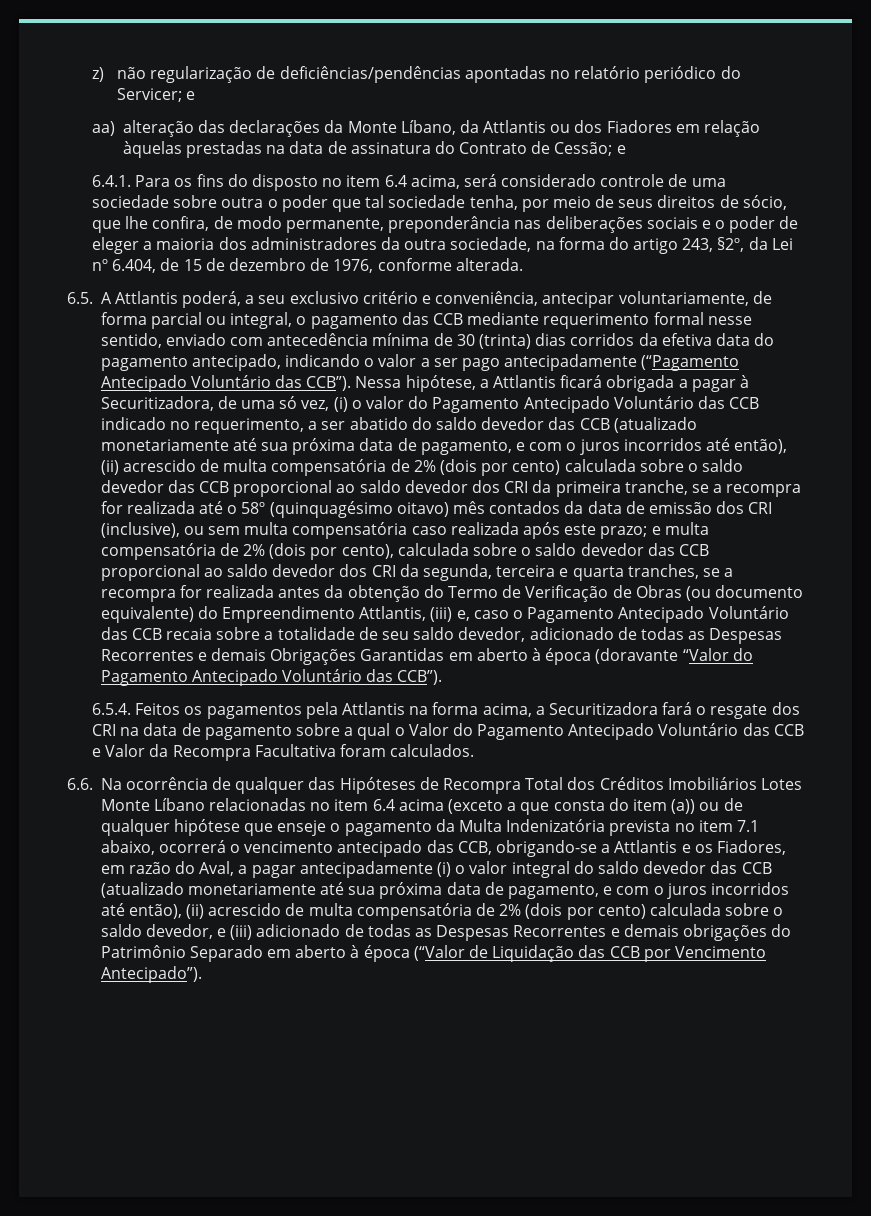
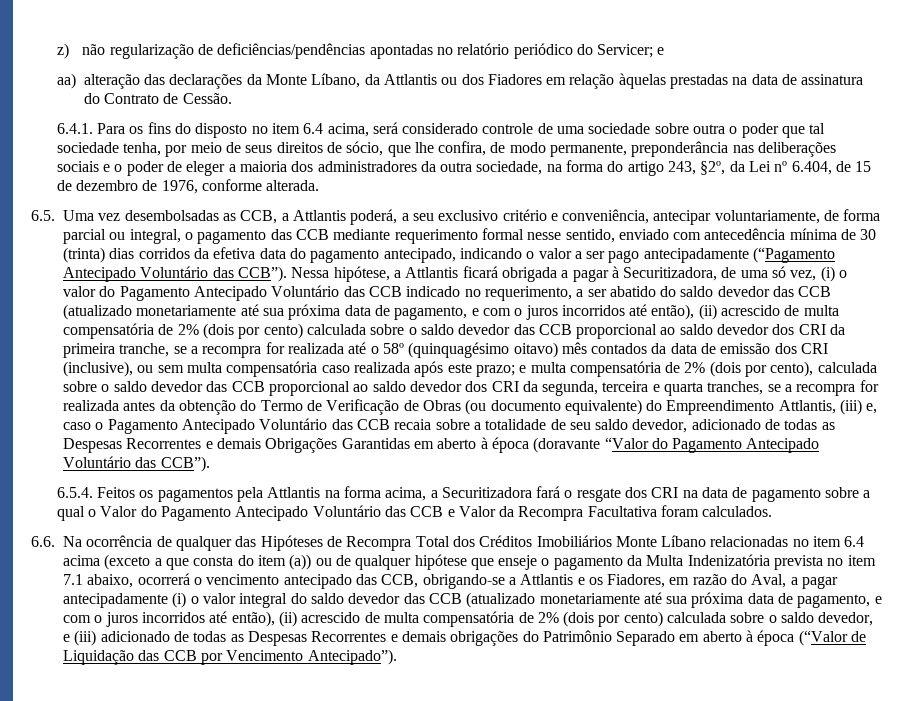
- aa) alteração das declarações da Monte Líbano, da Attlantis ou dos Fiadores em relação àquelas prestadas na data de assinatura do Contrato de Cessão; e
+ aa) alteração das declarações da Monte Líbano, da Attlantis ou dos Fiadores em relação àquelas prestadas na data de assinatura do Contrato de Cessão.
- 6.5. A Attlantis poderá, a seu exclusivo critério e conveniência, antecipar voluntariamente, de forma parcial ou integral, o pagamento das CCB mediante requerimento formal nesse sentido, enviado com antecedência mínima de 30 (trinta) dias corridos da efetiva data do pagamento antecipado, indicando o valor a ser pago antecipadamente (“Pagamento Antecipado Voluntário das CCB”).
+ 6.5. Uma vez desembolsadas as CCB, a Attlantis poderá, a seu exclusivo critério e conveniência, antecipar voluntariamente, de forma parcial ou integral, o pagamento das CCB mediante requerimento formal nesse sentido, enviado com antecedência mínima de 30 (trinta) dias corridos da efetiva data do pagamento antecipado, indicando o valor a ser pago antecipadamente (“Pagamento Antecipado Voluntário das CCB”).
- 6.6. Na ocorrência de qualquer das Hipóteses de Recompra Total dos Créditos Imobiliários Lotes Monte Líbano relacionadas no item 6.4 acima (exceto a que consta do item (a)) ou de qualquer hipótese que enseje o pagamento da Multa Indenizatória prevista no item 7.1 abaixo, ocorrerá o vencimento antecipado das CCB, obrigando-se a Attlantis e os Fiadores, em razão do Aval, a pagar antecipadamente (i) o valor integral do saldo devedor das CCB (atualizado monetariamente até sua próxima data de pagamento, e com o juros incorridos até então), (ii) acrescido de multa compensatória de 2% (dois por cento) calculada sobre o saldo devedor, e (iii) adicionado de todas as Despesas Recorrentes e demais obrigações do Patrimônio Separado em aberto à época (“Valor de Liquidação das CCB por Vencimento Antecipado”).
+ 6.6. Na ocorrência de qualquer das Hipóteses de Recompra Total dos Créditos Imobiliários Monte Líbano relacionadas no item 6.4 acima (exceto a que consta do item (a)) ou de qualquer hipótese que enseje o pagamento da Multa Indenizatória prevista no item 7.1 abaixo, ocorrerá o vencimento antecipado das CCB, obrigando-se a Attlantis e os Fiadores, em razão do Aval, a pagar antecipadamente (i) o valor integral do saldo devedor das CCB (atualizado monetariamente até sua próxima data de pagamento, e com o juros incorridos até então), (ii) acrescido de multa compensatória de 2% (dois por cento) calculada sobre o saldo devedor, e (iii) adicionado de todas as Despesas Recorrentes e demais obrigações do Patrimônio Separado em aberto à época (“Valor de Liquidação das CCB por Vencimento Antecipado”).

